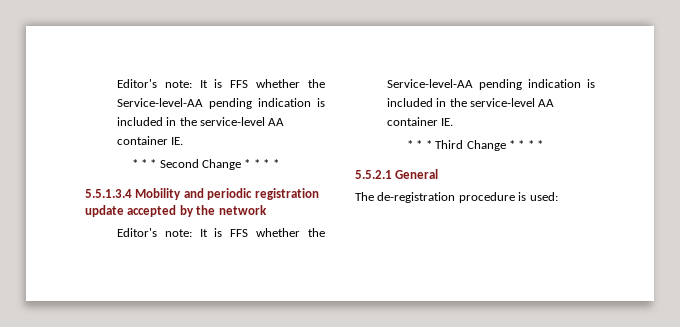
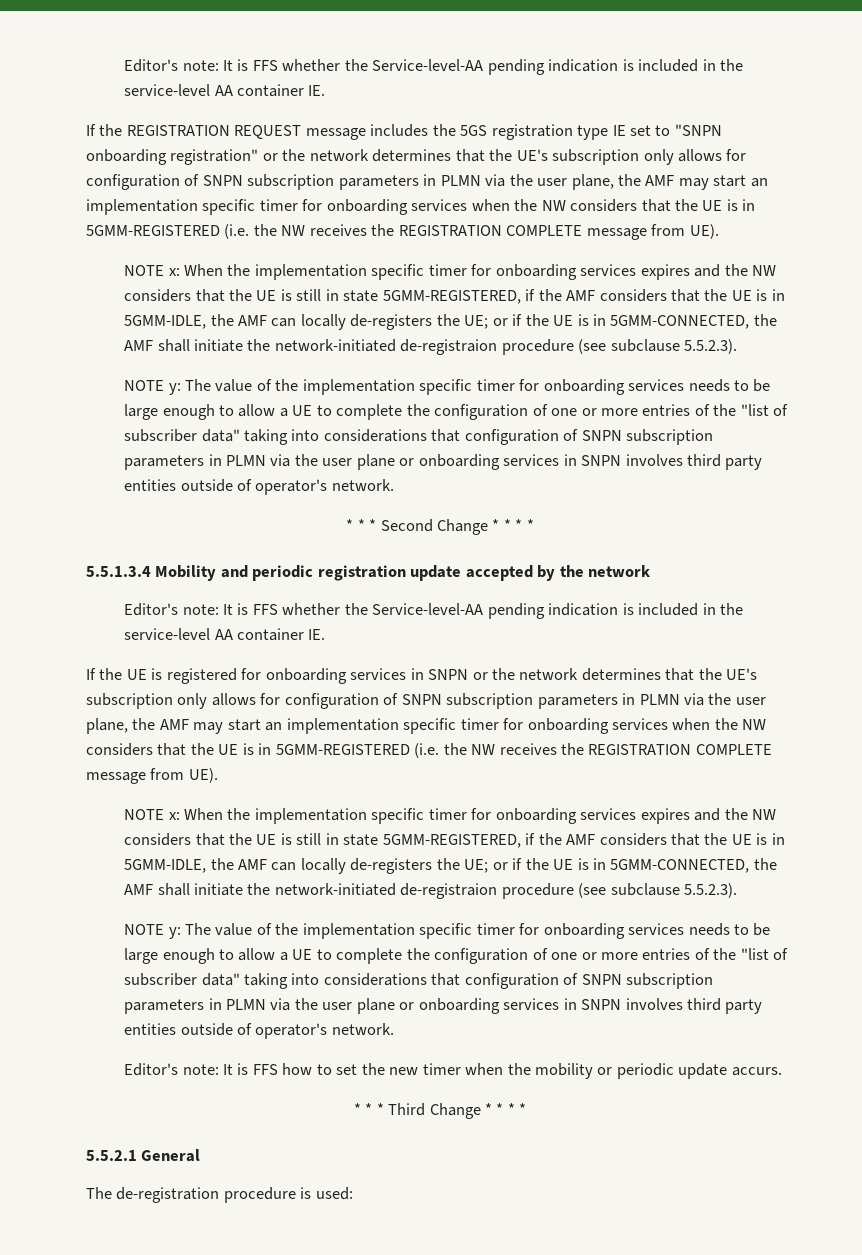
+ If the REGISTRATION REQUEST message includes the 5GS registration type IE set to "SNPN onboarding registration" or the network determines that the UE's subscription only allows for configuration of SNPN subscription parameters in PLMN via the user plane, the AMF may start an implementation specific timer for onboarding services when the NW considers that the UE is in 5GMM-REGISTERED (i.e. the NW receives the REGISTRATION COMPLETE message from UE).
+ NOTE x: When the implementation specific timer for onboarding services expires and the NW considers that the UE is still in state 5GMM-REGISTERED, if the AMF considers that the UE is in 5GMM-IDLE, the AMF can locally de-registers the UE; or if the UE is in 5GMM-CONNECTED, the AMF shall initiate the network-initiated de-registraion procedure (see subclause 5.5.2.3).
+ NOTE y: The value of the implementation specific timer for onboarding services needs to be large enough to allow a UE to complete the configuration of one or more entries of the "list of subscriber data" taking into considerations that configuration of SNPN subscription parameters in PLMN via the user plane or onboarding services in SNPN involves third party entities outside of operator's network.
+ If the UE is registered for onboarding services in SNPN or the network determines that the UE's subscription only allows for configuration of SNPN subscription parameters in PLMN via the user plane, the AMF may start an implementation specific timer for onboarding services when the NW considers that the UE is in 5GMM-REGISTERED (i.e. the NW receives the REGISTRATION COMPLETE message from UE).
+ NOTE x: When the implementation specific timer for onboarding services expires and the NW considers that the UE is still in state 5GMM-REGISTERED, if the AMF considers that the UE is in 5GMM-IDLE, the AMF can locally de-registers the UE; or if the UE is in 5GMM-CONNECTED, the AMF shall initiate the network-initiated de-registraion procedure (see subclause 5.5.2.3).
+ NOTE y: The value of the implementation specific timer for onboarding services needs to be large enough to allow a UE to complete the configuration of one or more entries of the "list of subscriber data" taking into considerations that configuration of SNPN subscription parameters in PLMN via the user plane or onboarding services in SNPN involves third party entities outside of operator's network.
+ Editor's note: It is FFS how to set the new timer when the mobility or periodic update accurs.

